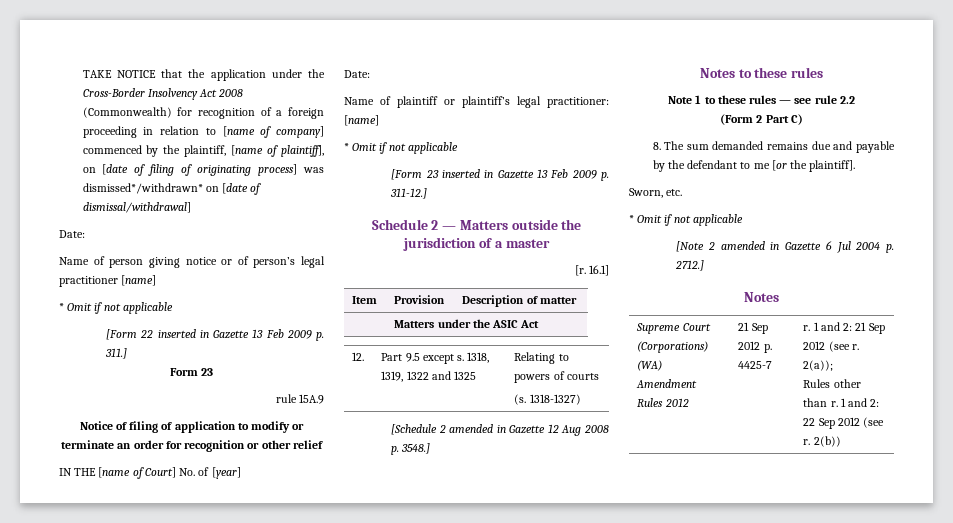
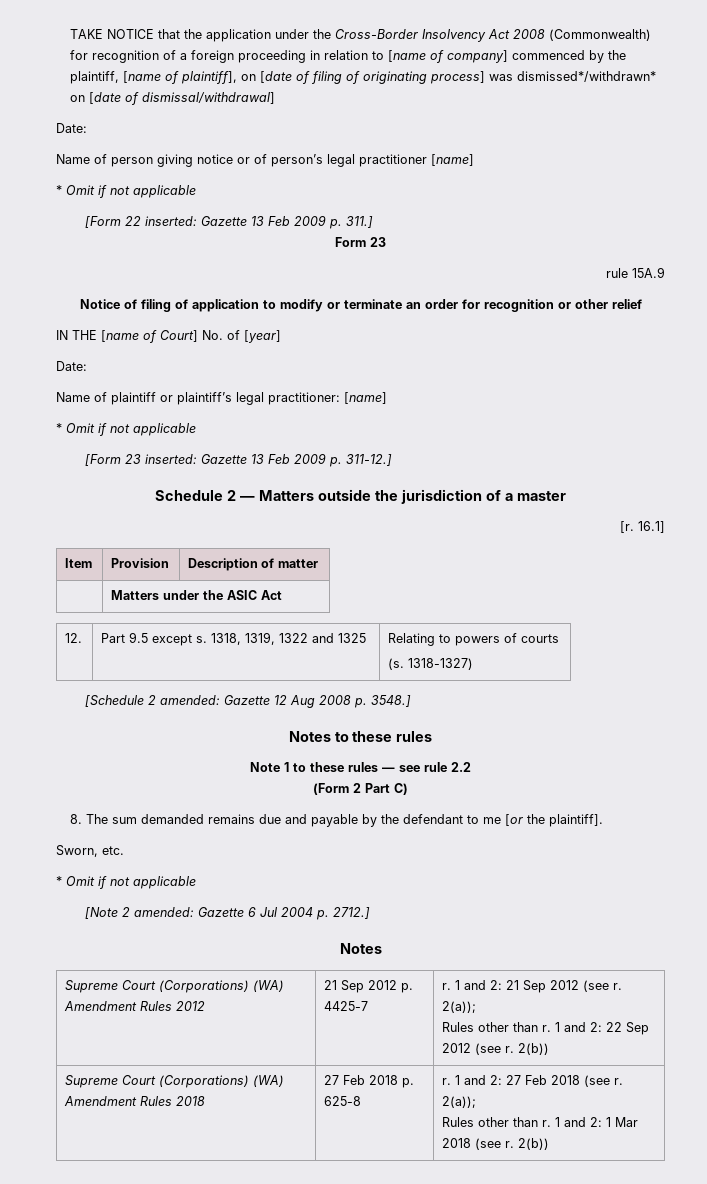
- [Form 22 inserted in Gazette 13 Feb 2009 p. 311.]
+ [Form 22 inserted: Gazette 13 Feb 2009 p. 311.]
- [Form 23 inserted in Gazette 13 Feb 2009 p. 311-12.]
+ [Form 23 inserted: Gazette 13 Feb 2009 p. 311-12.]
- [Schedule 2 amended in Gazette 12 Aug 2008 p. 3548.]
+ [Schedule 2 amended: Gazette 12 Aug 2008 p. 3548.]
- [Note 2 amended in Gazette 6 Jul 2004 p. 2712.]
+ [Note 2 amended: Gazette 6 Jul 2004 p. 2712.]
+ Supreme Court (Corporations) (WA) Amendment Rules 2018 | 27 Feb 2018 p. 625-8 | r. 1 and 2: 27 Feb 2018 (see r. 2(a));
+ Rules other than r. 1 and 2: 1 Mar 2018 (see r. 2(b))

